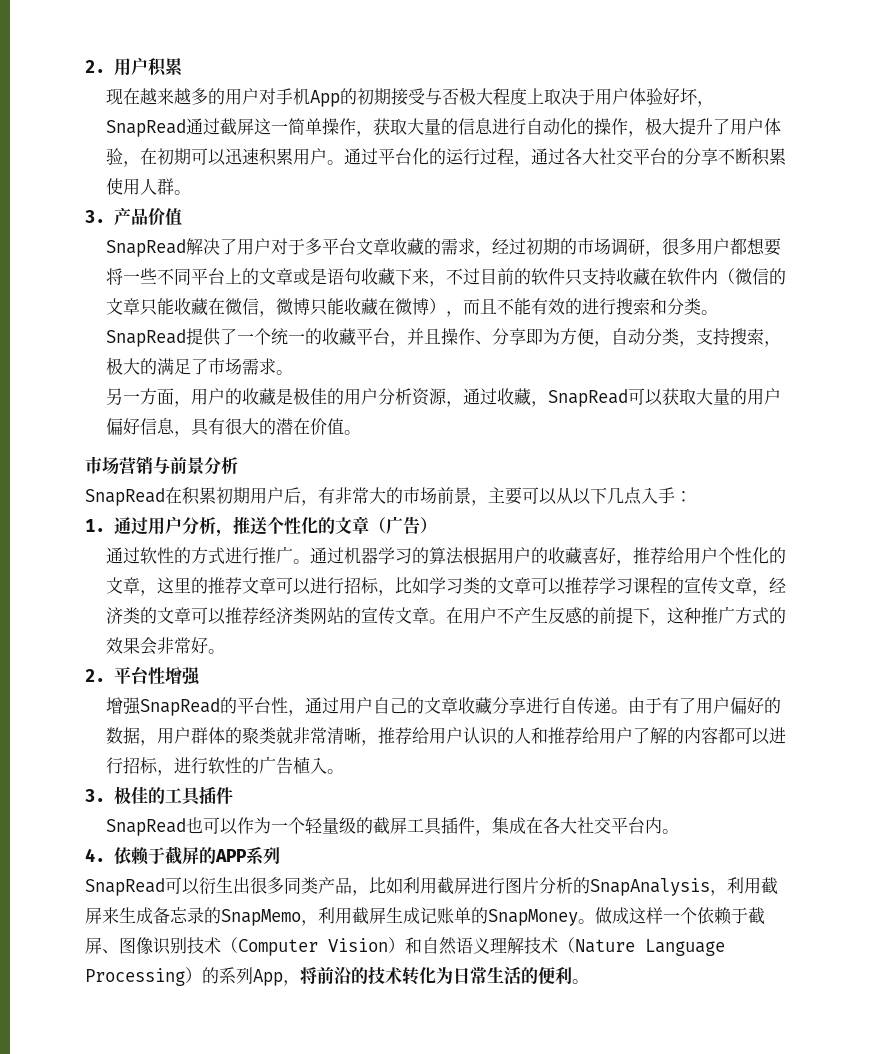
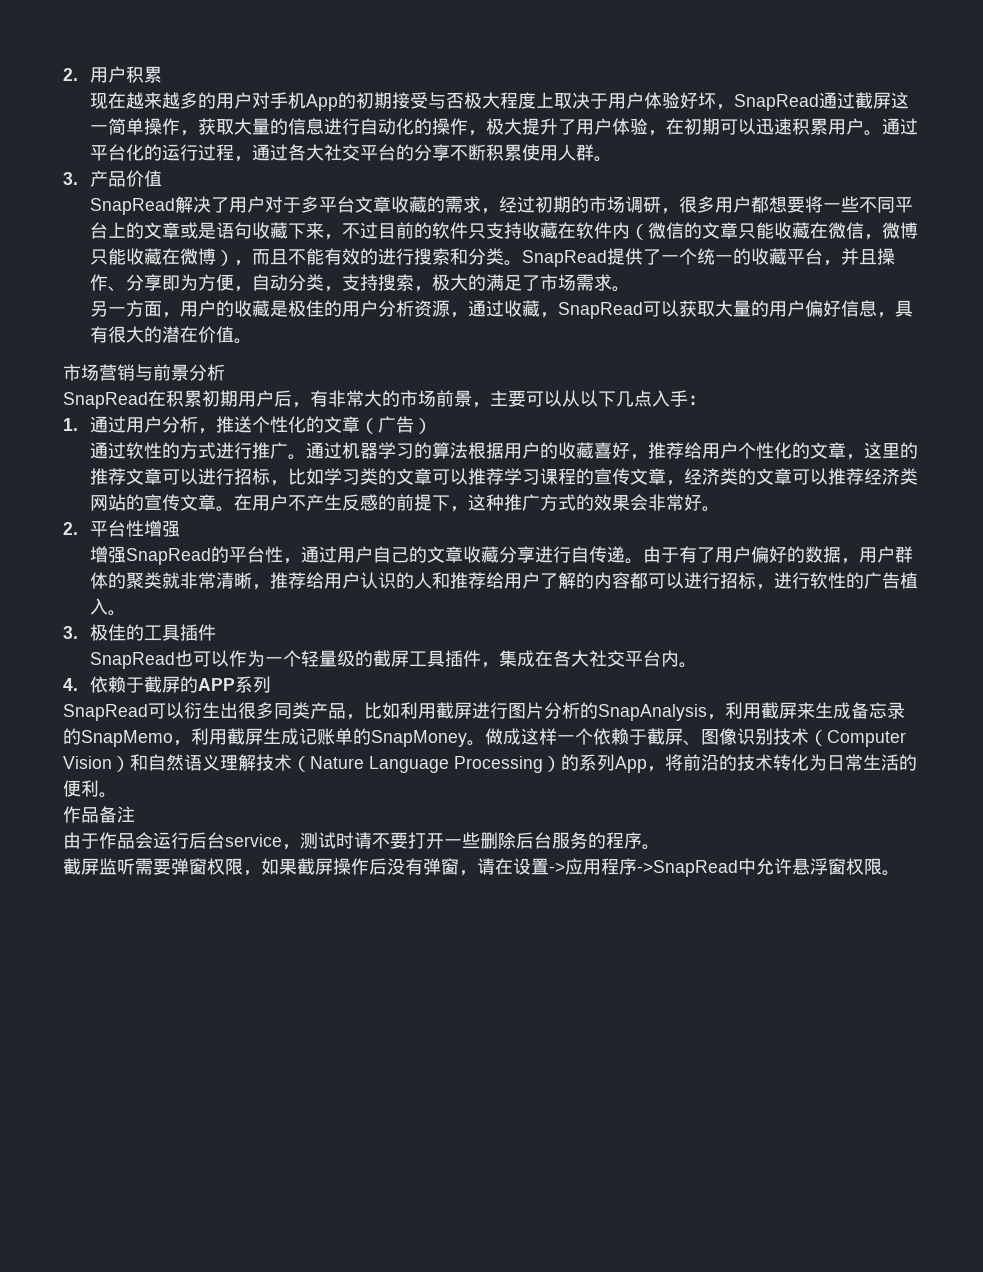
+ 作品备注
+ 由于作品会运行后台service，测试时请不要打开一些删除后台服务的程序。
+ 截屏监听需要弹窗权限，如果截屏操作后没有弹窗，请在设置->应用程序->SnapRead中允许悬浮窗权限。

